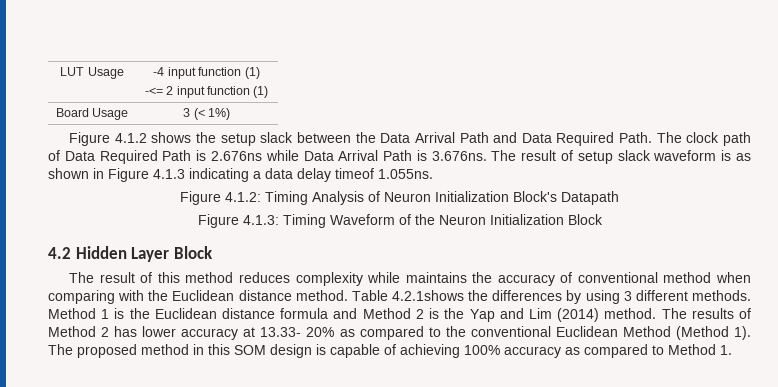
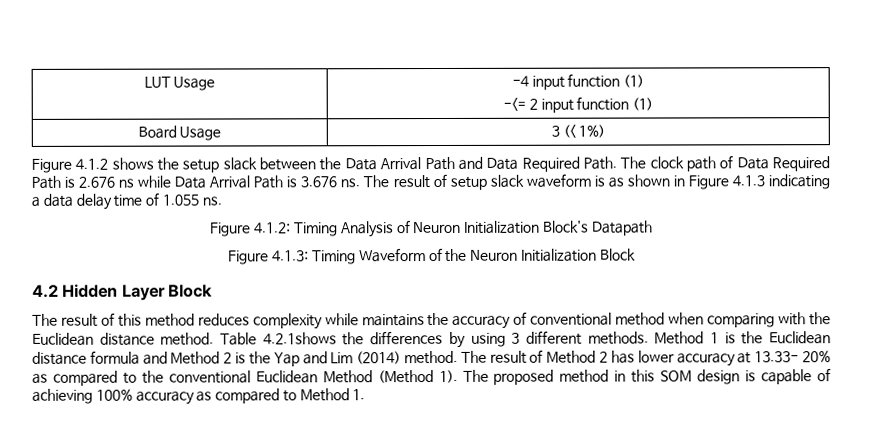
- The clock path of Data Required Path is 2.676ns while Data Arrival Path is 3.676ns. The result of setup slack waveform is as shown in Figure 4.1.3 indicating a data delay timeof 1.055ns.
+ The clock path of Data Required Path is 2.676 ns while Data Arrival Path is 3.676 ns. The result of setup slack waveform is as shown in Figure 4.1.3 indicating a data delay time of 1.055 ns.
- The results of Method 2 has lower accuracy at 13.33- 20% as compared to the conventional Euclidean Method (Method 1).
+ The result of Method 2 has lower accuracy at 13.33- 20% as compared to the conventional Euclidean Method (Method 1).

